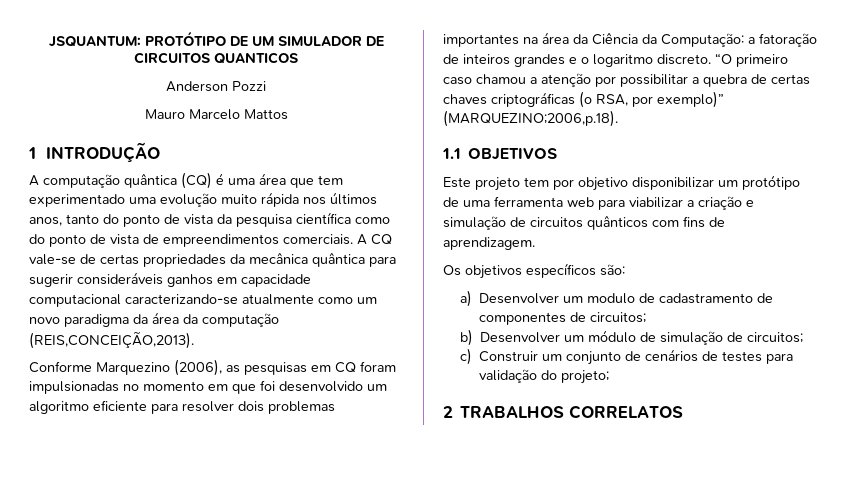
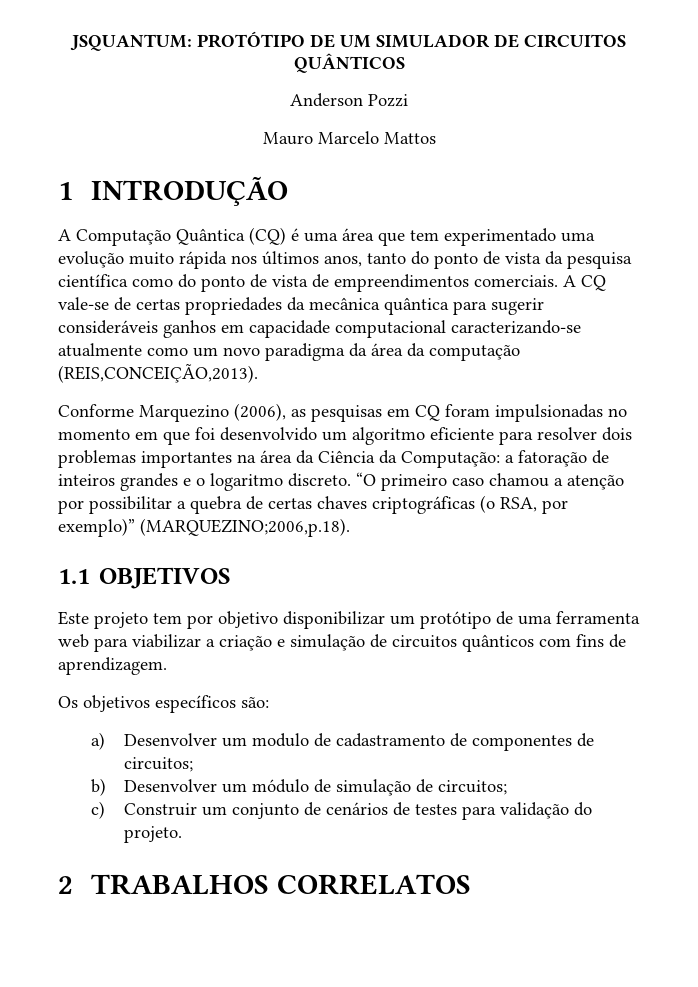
- JSQUANTUM: PROTÓTIPO DE UM SIMULADOR DE CIRCUITOS QUANTICOS
+ JSQUANTUM: PROTÓTIPO DE UM SIMULADOR DE CIRCUITOS QUÂNTICOS
- A computação quântica (CQ) é uma área que tem experimentado uma evolução muito rápida nos últimos anos, tanto do ponto de vista da pesquisa científica como do ponto de vista de empreendimentos comerciais.
+ A Computação Quântica (CQ) é uma área que tem experimentado uma evolução muito rápida nos últimos anos, tanto do ponto de vista da pesquisa científica como do ponto de vista de empreendimentos comerciais.
- c) Construir um conjunto de cenários de testes para validação do projeto;
+ c) Construir um conjunto de cenários de testes para validação do projeto.

